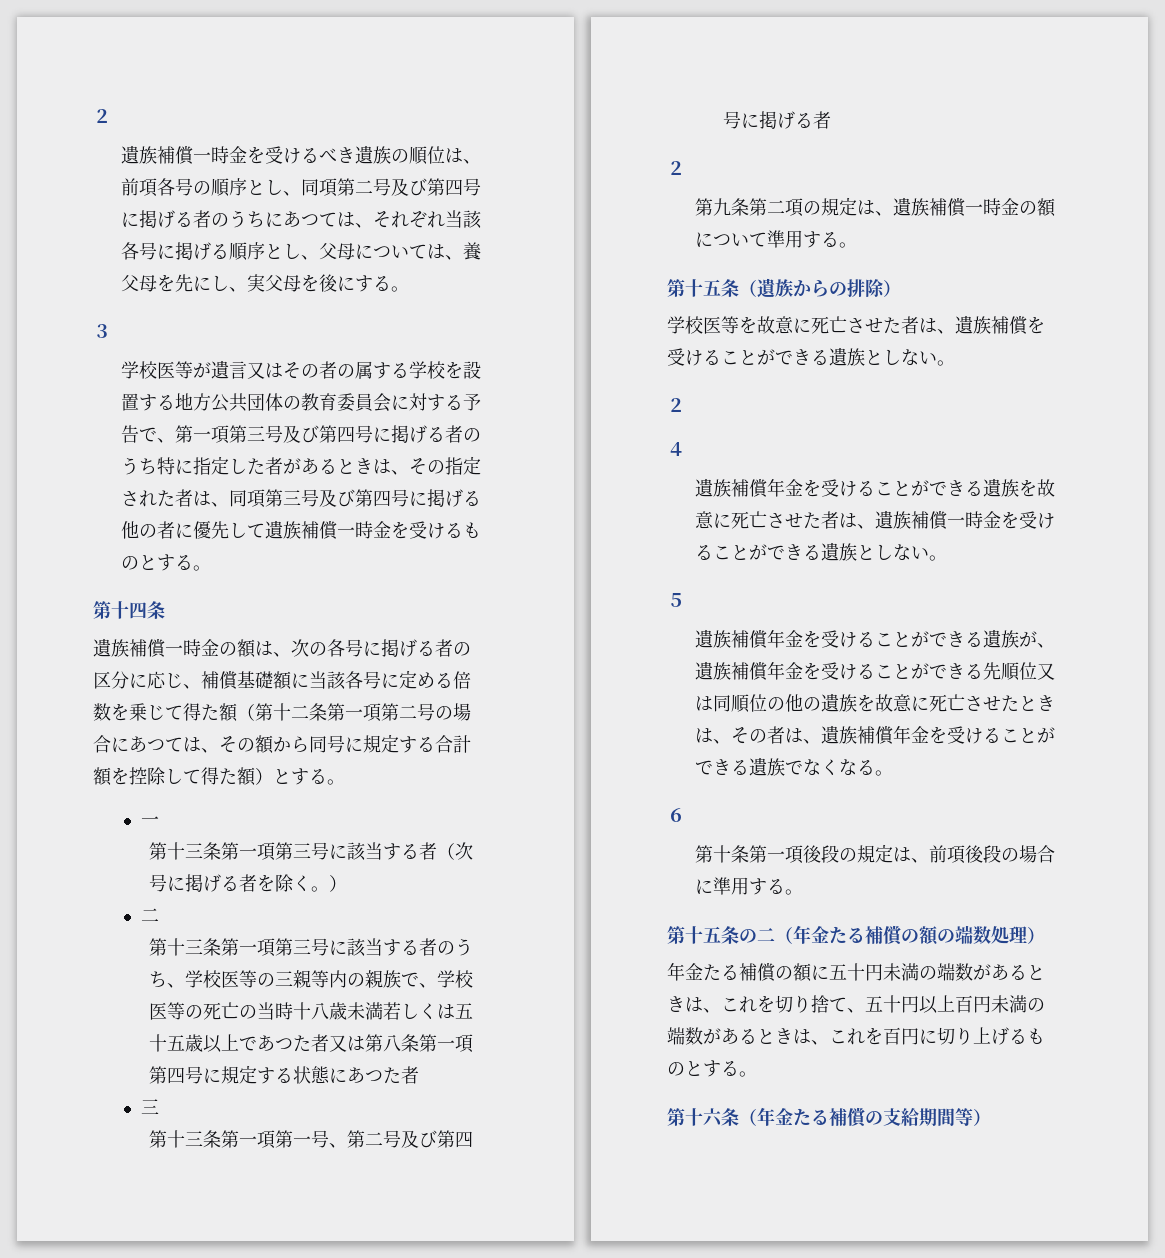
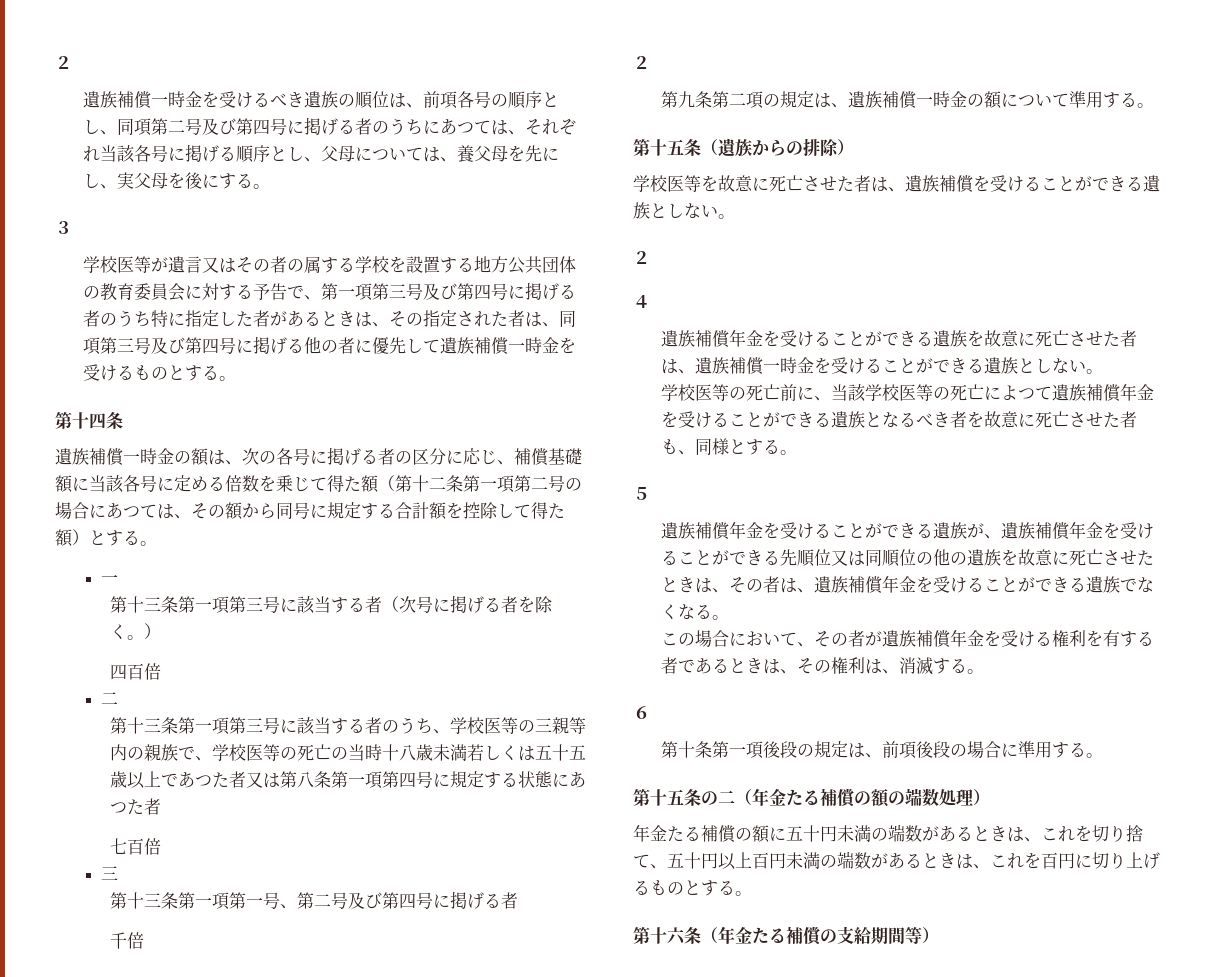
+ 四百倍
+ 七百倍
+ 千倍
+ 学校医等の死亡前に、当該学校医等の死亡によつて遺族補償年金を受けることができる遺族となるべき者を故意に死亡させた者も、同様とする。
+ この場合において、その者が遺族補償年金を受ける権利を有する者であるときは、その権利は、消滅する。

